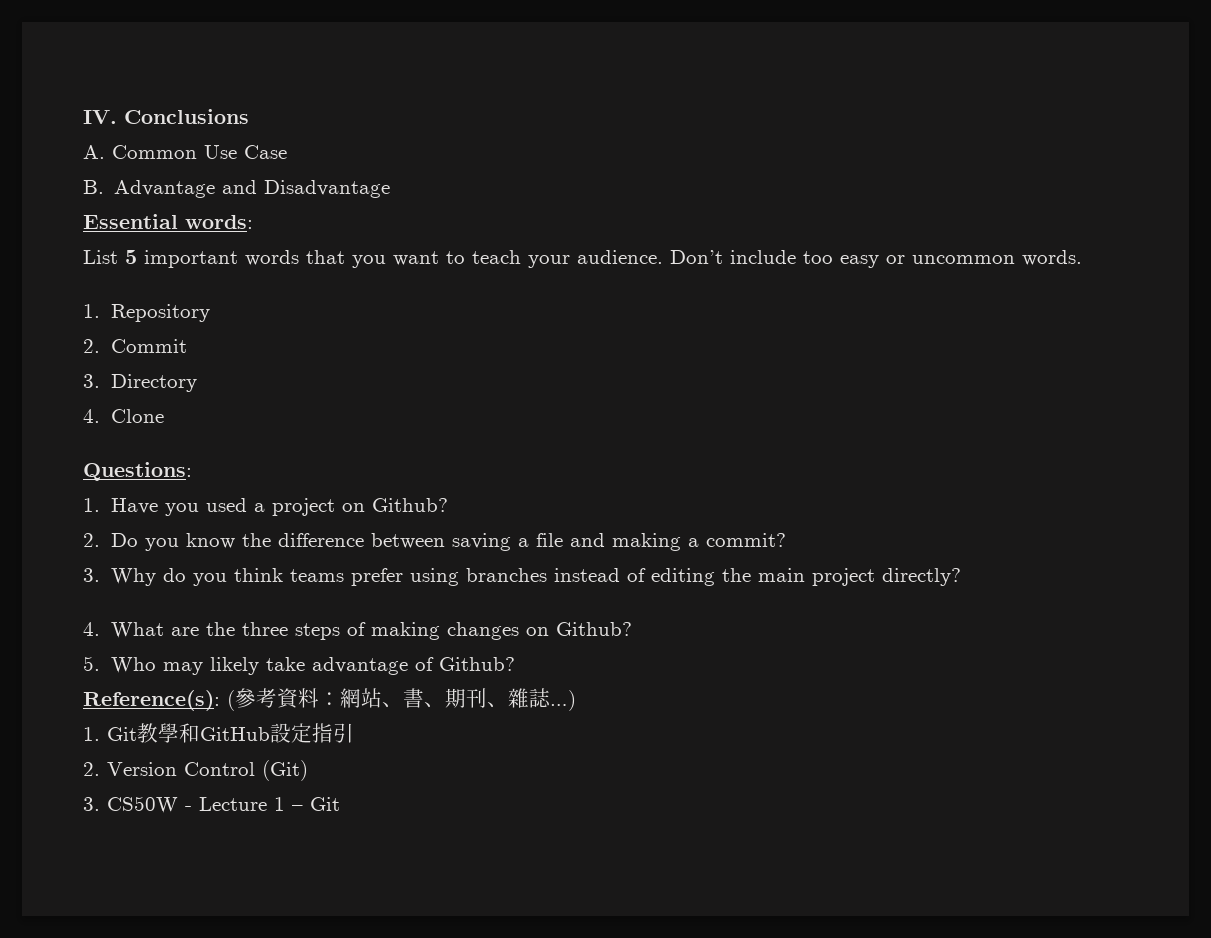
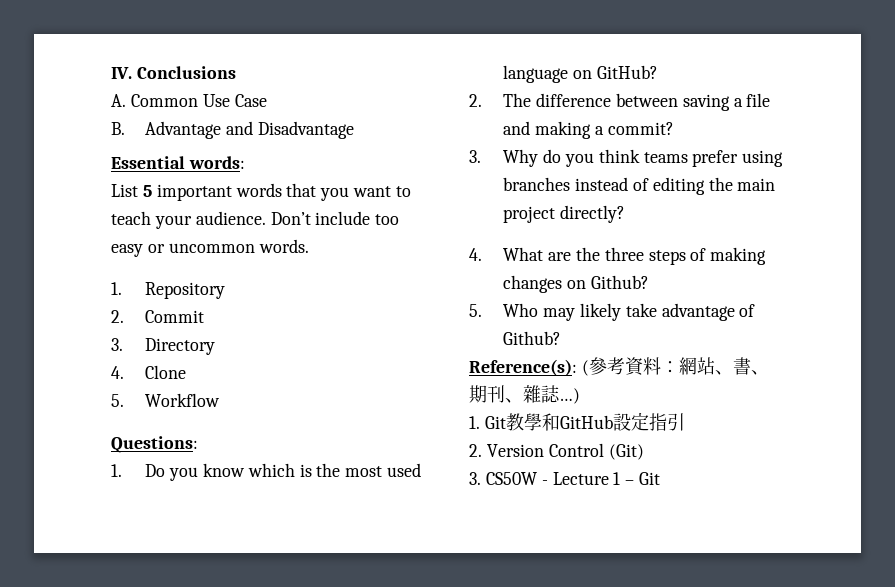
+ 5. Workflow
- 1. Have you used a project on Github?
- 2. Do you know the difference between saving a file and making a commit?
+ 1. Do you know which is the most used language on GitHub?
+ 2. The difference between saving a file and making a commit?

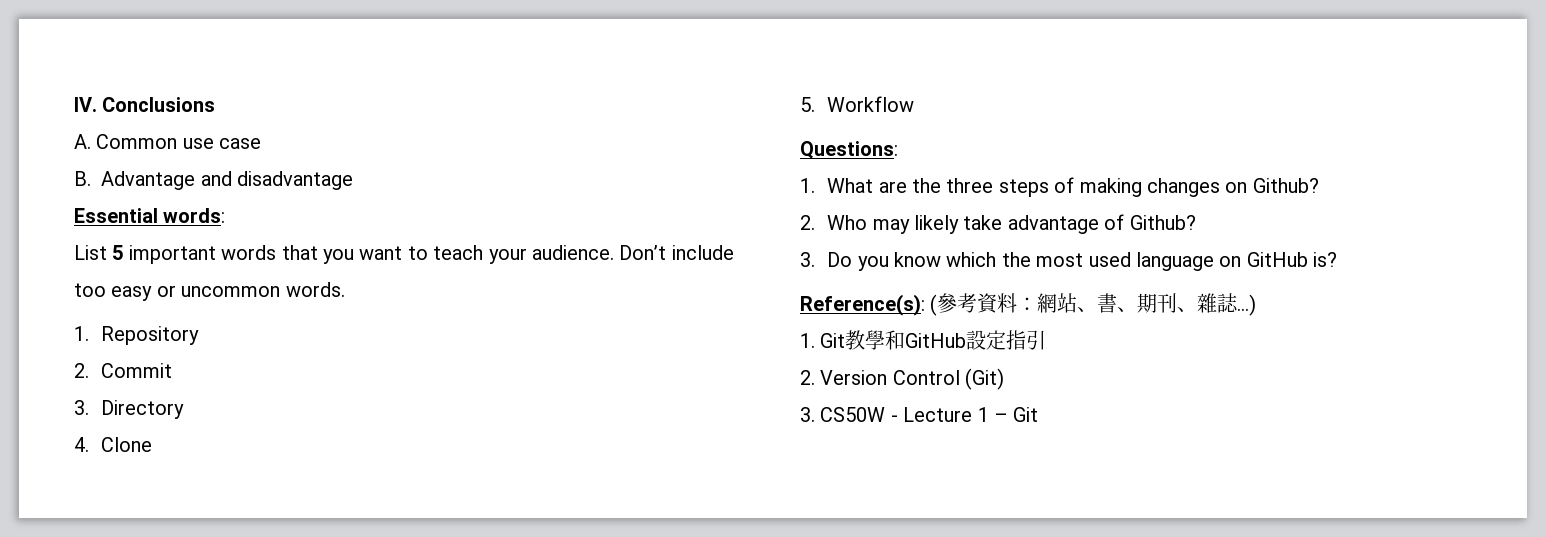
- A. Common Use Case
+ A. Common use case
- B. Advantage and Disadvantage
+ B. Advantage and disadvantage
- 1. Do you know which is the most used language on GitHub?
- 2. The difference between saving a file and making a commit?
- 3. Why do you think teams prefer using branches instead of editing the main project directly?
- 4. What are the three steps of making changes on Github?
+ 1. What are the three steps of making changes on Github?
- 5. Who may likely take advantage of Github?
+ 2. Who may likely take advantage of Github?
+ 3. Do you know which the most used language on GitHub is?

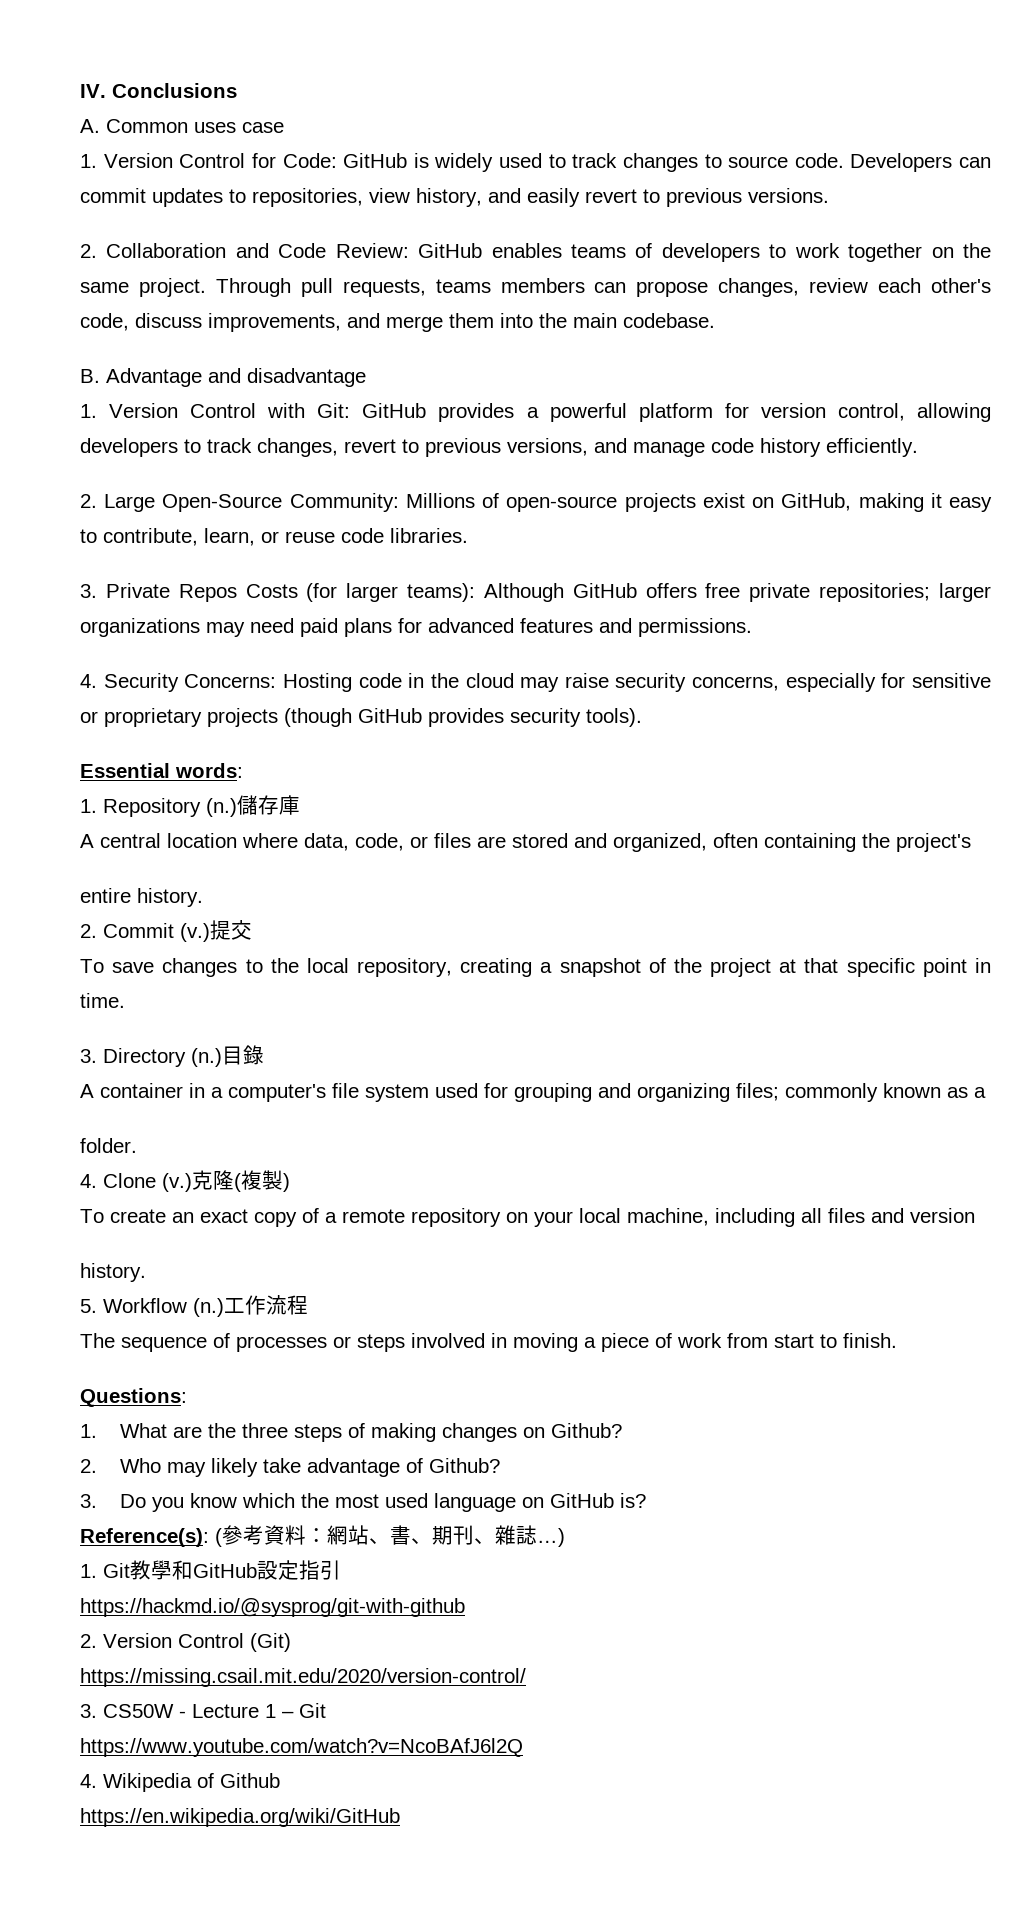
- A. Common use case
+ A. Common uses case
+ 1. Version Control for Code: GitHub is widely used to track changes to source code. Developers can commit updates to repositories, view history, and easily revert to previous versions.
+ 2. Collaboration and Code Review: GitHub enables teams of developers to work together on the same project. Through pull requests, teams members can propose changes, review each other's code, discuss improvements, and merge them into the main codebase.
  B. Advantage and disadvantage
+ 1. Version Control with Git: GitHub provides a powerful platform for version control, allowing developers to track changes, revert to previous versions, and manage code history efficiently.
+ 2. Large Open-Source Community: Millions of open-source projects exist on GitHub, making it easy to contribute, learn, or reuse code libraries.
+ 3. Private Repos Costs (for larger teams): Although GitHub offers free private repositories; larger organizations may need paid plans for advanced features and permissions.
+ 4. Security Concerns: Hosting code in the cloud may raise security concerns, especially for sensitive or proprietary projects (though GitHub provides security tools).
  Essential words:
- List 5 important words that you want to teach your audience. Don’t include too easy or uncommon words.
- 1. Repository
- 2. Commit
- 3. Directory
- 4. Clone
- 5. Workflow
+ 1. Repository (n.)儲存庫
+ A central location where data, code, or files are stored and organized, often containing the project's
+ entire history.
+ 2. Commit (v.)提交
+ To save changes to the local repository, creating a snapshot of the project at that specific point in time.
+ 3. Directory (n.)目錄
+ A container in a computer's file system used for grouping and organizing files; commonly known as a
+ folder.
+ 4. Clone (v.)克隆(複製)
+ To create an exact copy of a remote repository on your local machine, including all files and version
+ history.
+ 5. Workflow (n.)工作流程
+ The sequence of processes or steps involved in moving a piece of work from start to finish.
+ https://hackmd.io/@sysprog/git-with-github
+ https://missing.csail.mit.edu/2020/version-control/
+ https://www.youtube.com/watch?v=NcoBAfJ6l2Q
+ 4. Wikipedia of Github
+ https://en.wikipedia.org/wiki/GitHub

